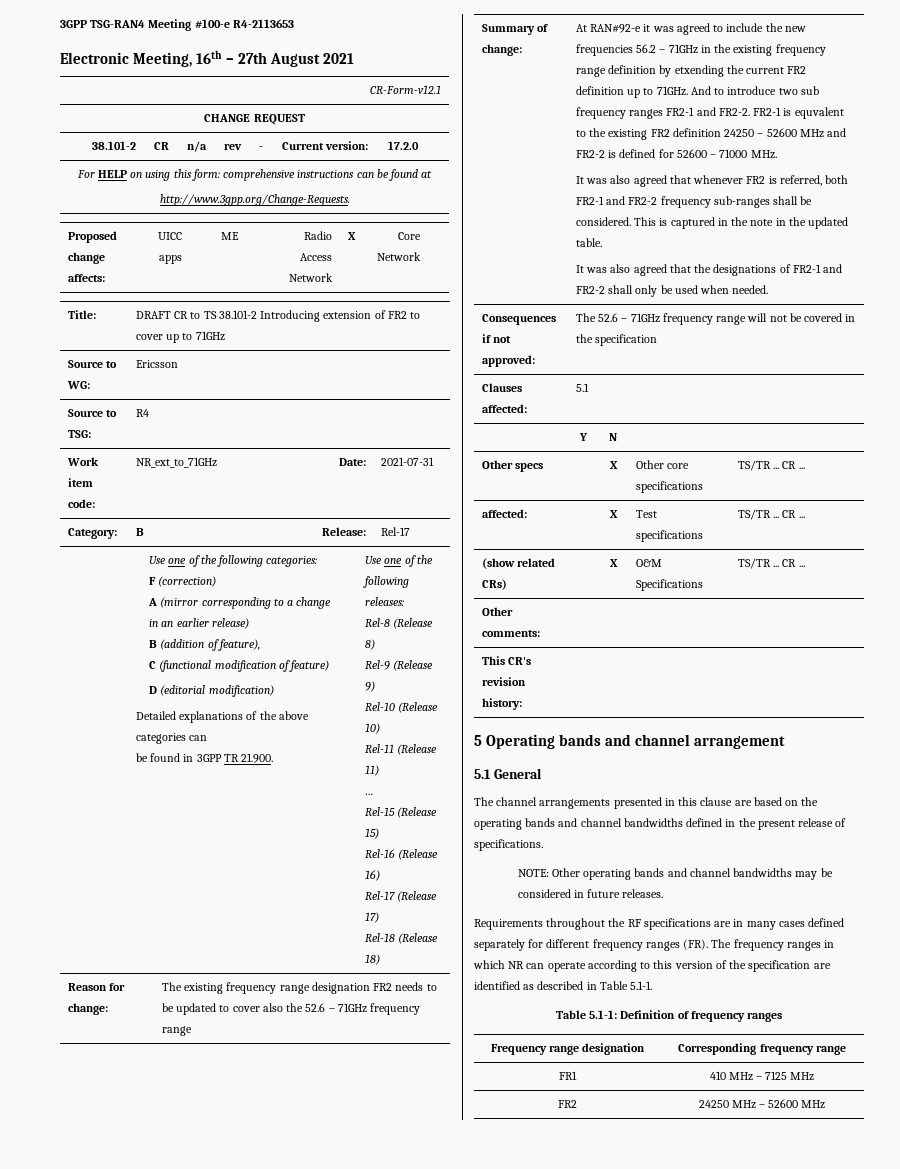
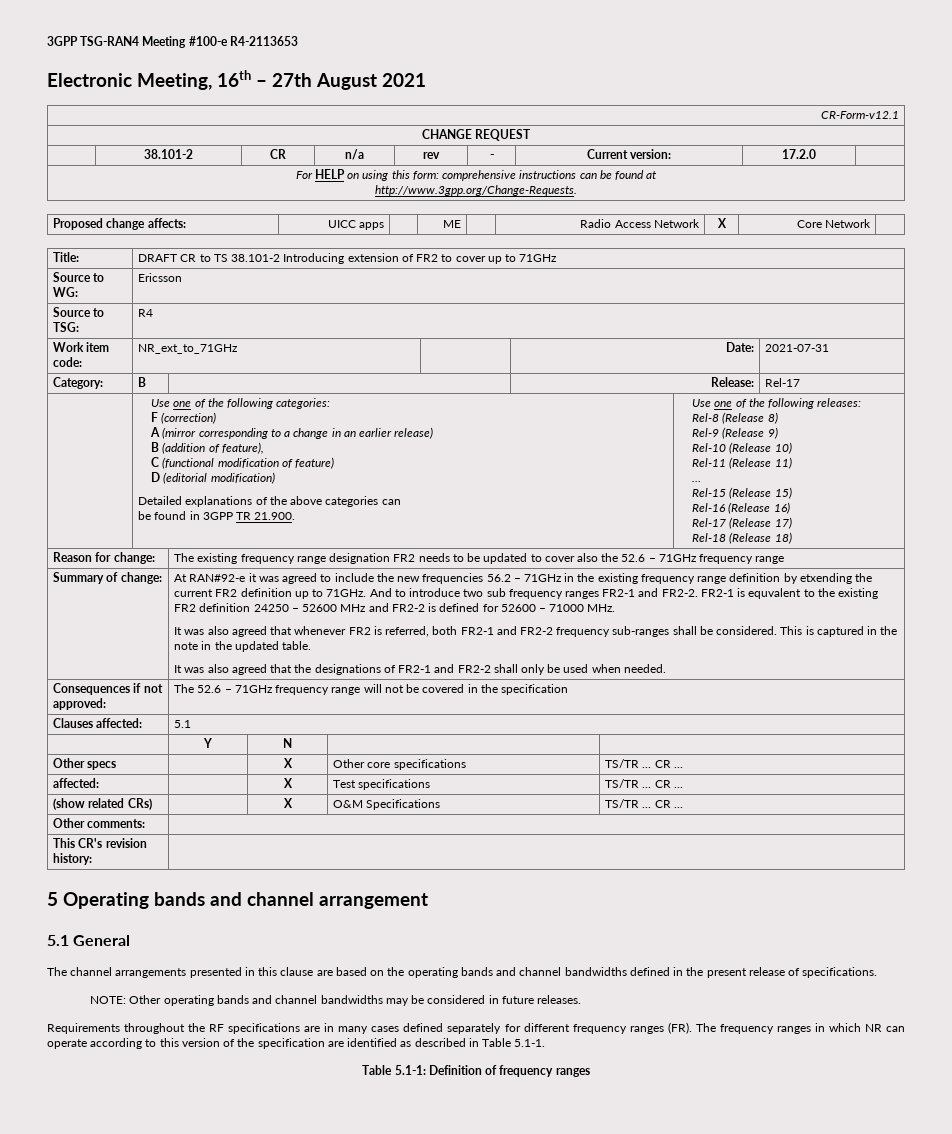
- Frequency range designation | Corresponding frequency range
- FR1 | 410 MHz – 7125 MHz
- FR2 | 24250 MHz – 52600 MHz

